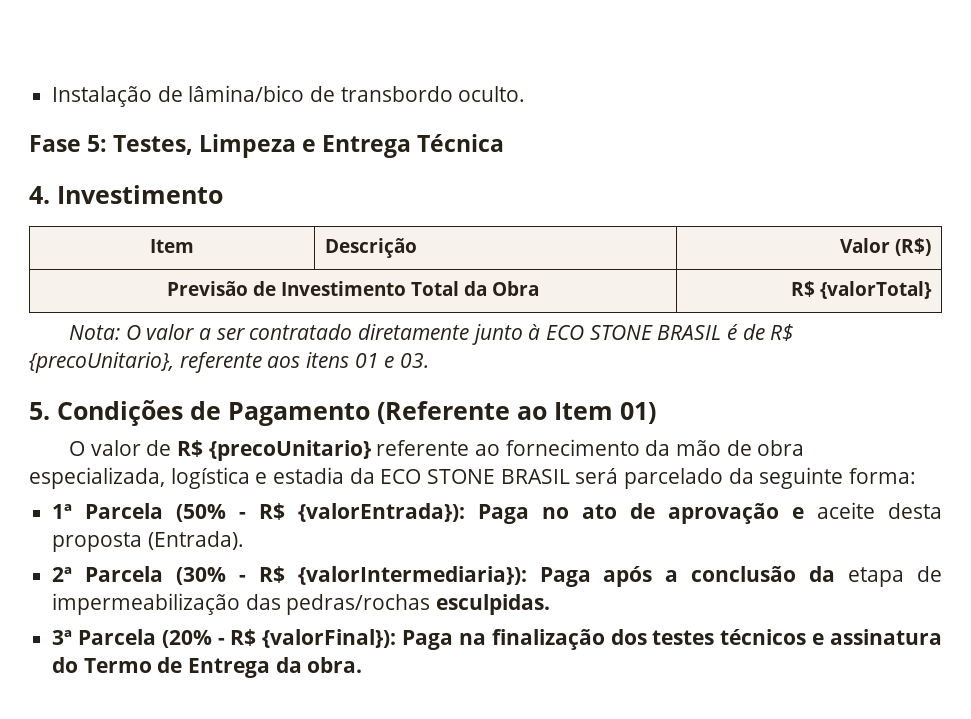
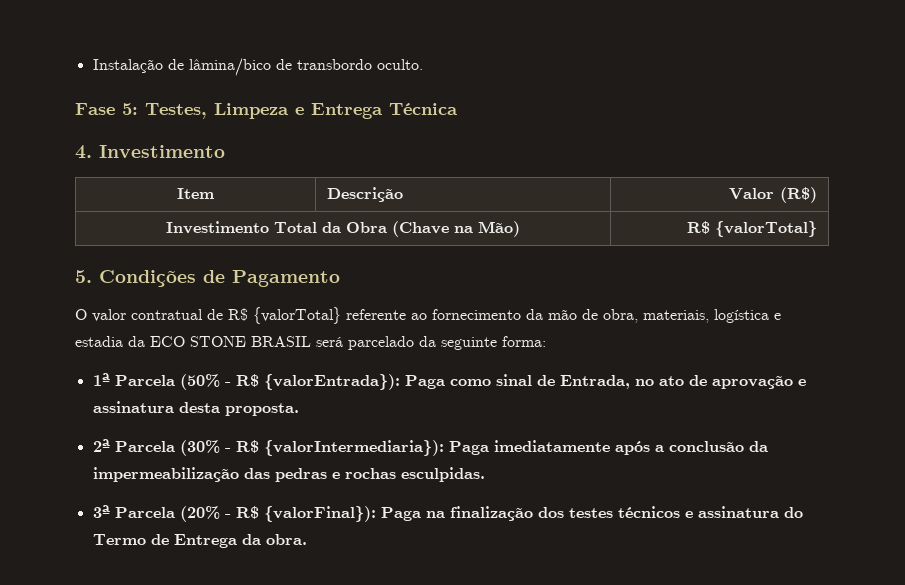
- Previsão de Investimento Total da Obra | R$ {valorTotal}
- Nota: O valor a ser contratado diretamente junto à ECO STONE BRASIL é de R$ {precoUnitario}, referente aos itens 01 e 03.
+ Investimento Total da Obra (Chave na Mão) | R$ {valorTotal}
- 5. Condições de Pagamento (Referente ao Item 01)
- O valor de R$ {precoUnitario} referente ao fornecimento da mão de obra especializada, logística e estadia da ECO STONE BRASIL será parcelado da seguinte forma:
+ 5. Condições de Pagamento
+ O valor contratual de R$ {valorTotal} referente ao fornecimento da mão de obra, materiais, logística e estadia da ECO STONE BRASIL será parcelado da seguinte forma:
- 1ª Parcela (50% - R$ {valorEntrada}): Paga no ato de aprovação e aceite desta proposta (Entrada).
+ 1ª Parcela (50% - R$ {valorEntrada}): Paga como sinal de Entrada, no ato de aprovação e assinatura desta proposta.
- 2ª Parcela (30% - R$ {valorIntermediaria}): Paga após a conclusão da etapa de impermeabilização das pedras/rochas esculpidas.
+ 2ª Parcela (30% - R$ {valorIntermediaria}): Paga imediatamente após a conclusão da impermeabilização das pedras e rochas esculpidas.

